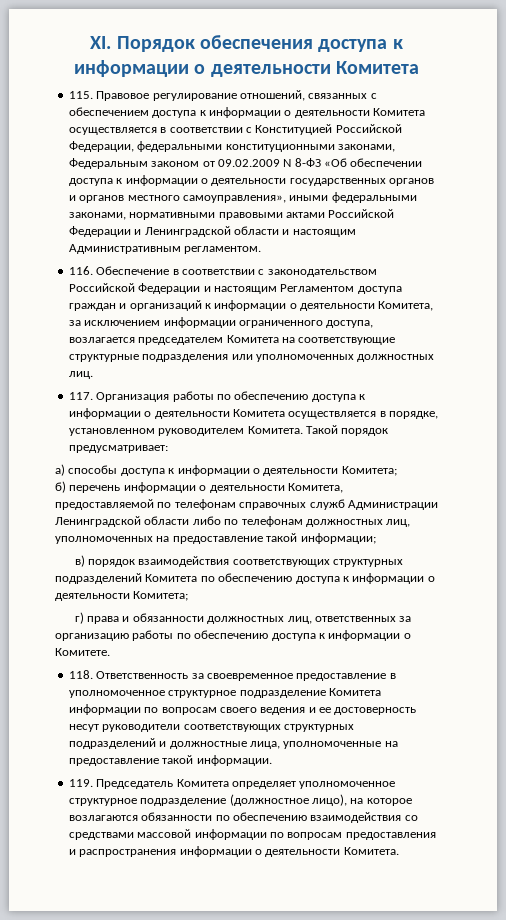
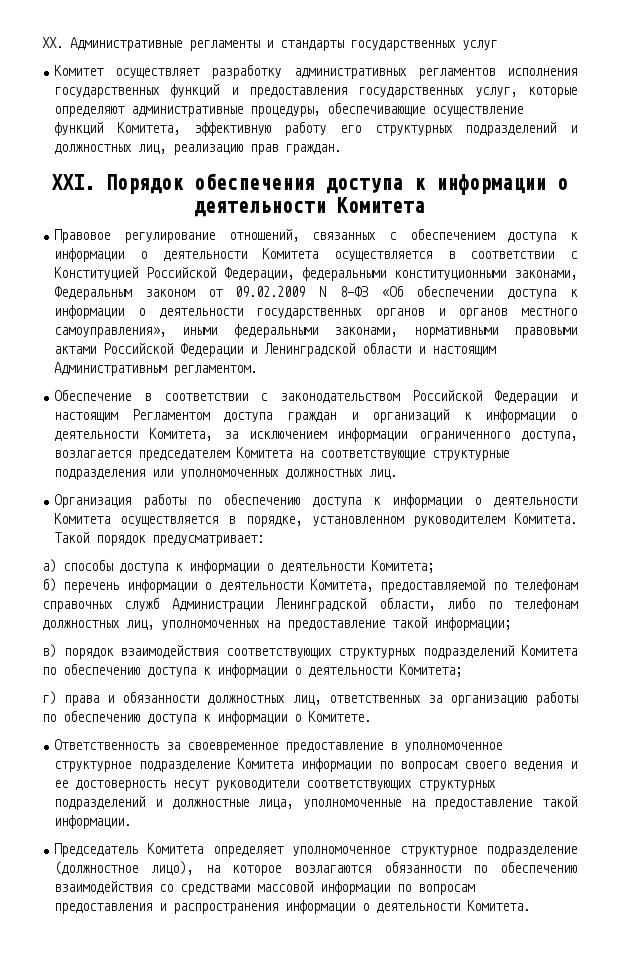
- XI. Порядок обеспечения доступа к информации о деятельности Комитета
+ XX. Административные регламенты и стандарты государственных услуг
+ Комитет осуществляет разработку административных регламентов исполнения государственных функций и предоставления государственных услуг, которые определяют административные процедуры, обеспечивающие осуществление функций Комитета, эффективную работу его структурных подразделений и должностных лиц, реализацию прав граждан.
+ XXI. Порядок обеспечения доступа к информации о деятельности Комитета
- 115. Правовое регулирование отношений, связанных с обеспечением доступа к информации о деятельности Комитета осуществляется в соответствии с Конституцией Российской Федерации, федеральными конституционными законами, Федеральным законом от 09.02.2009 N 8-ФЗ «Об обеспечении доступа к информации о деятельности государственных органов и органов местного самоуправления», иными федеральными законами, нормативными правовыми актами Российской Федерации и Ленинградской области и настоящим Административным регламентом.
+ Правовое регулирование отношений, связанных с обеспечением доступа к информации о деятельности Комитета осуществляется в соответствии с Конституцией Российской Федерации, федеральными конституционными законами, Федеральным законом от 09.02.2009 N 8-ФЗ «Об обеспечении доступа к информации о деятельности государственных органов и органов местного самоуправления», иными федеральными законами, нормативными правовыми актами Российской Федерации и Ленинградской области и настоящим Административным регламентом.
- 116. Обеспечение в соответствии с законодательством Российской Федерации и настоящим Регламентом доступа граждан и организаций к информации о деятельности Комитета, за исключением информации ограниченного доступа, возлагается председателем Комитета на соответствующие структурные подразделения или уполномоченных должностных лиц.
+ Обеспечение в соответствии с законодательством Российской Федерации и настоящим Регламентом доступа граждан и организаций к информации о деятельности Комитета, за исключением информации ограниченного доступа, возлагается председателем Комитета на соответствующие структурные подразделения или уполномоченных должностных лиц.
- 117. Организация работы по обеспечению доступа к информации о деятельности Комитета осуществляется в порядке, установленном руководителем Комитета.
+ Организация работы по обеспечению доступа к информации о деятельности Комитета осуществляется в порядке, установленном руководителем Комитета.
- б) перечень информации о деятельности Комитета, предоставляемой по телефонам справочных служб Администрации Ленинградской области либо по телефонам должностных лиц, уполномоченных на предоставление такой информации;
+ б) перечень информации о деятельности Комитета, предоставляемой по телефонам справочных служб Администрации Ленинградской области, либо по телефонам должностных лиц, уполномоченных на предоставление такой информации;
- 118. Ответственность за своевременное предоставление в уполномоченное структурное подразделение Комитета информации по вопросам своего ведения и ее достоверность несут руководители соответствующих структурных подразделений и должностные лица, уполномоченные на предоставление такой информации.
+ Ответственность за своевременное предоставление в уполномоченное структурное подразделение Комитета информации по вопросам своего ведения и ее достоверность несут руководители соответствующих структурных подразделений и должностные лица, уполномоченные на предоставление такой информации.
- 119. Председатель Комитета определяет уполномоченное структурное подразделение (должностное лицо), на которое возлагаются обязанности по обеспечению взаимодействия со средствами массовой информации по вопросам предоставления и распространения информации о деятельности Комитета.
+ Председатель Комитета определяет уполномоченное структурное подразделение (должностное лицо), на которое возлагаются обязанности по обеспечению взаимодействия со средствами массовой информации по вопросам предоставления и распространения информации о деятельности Комитета.

